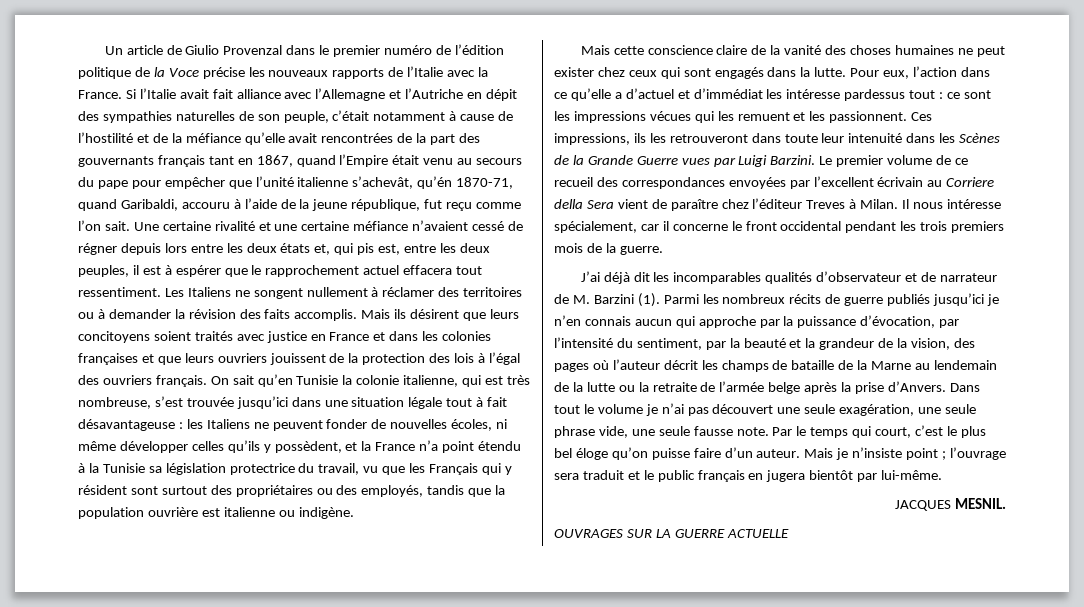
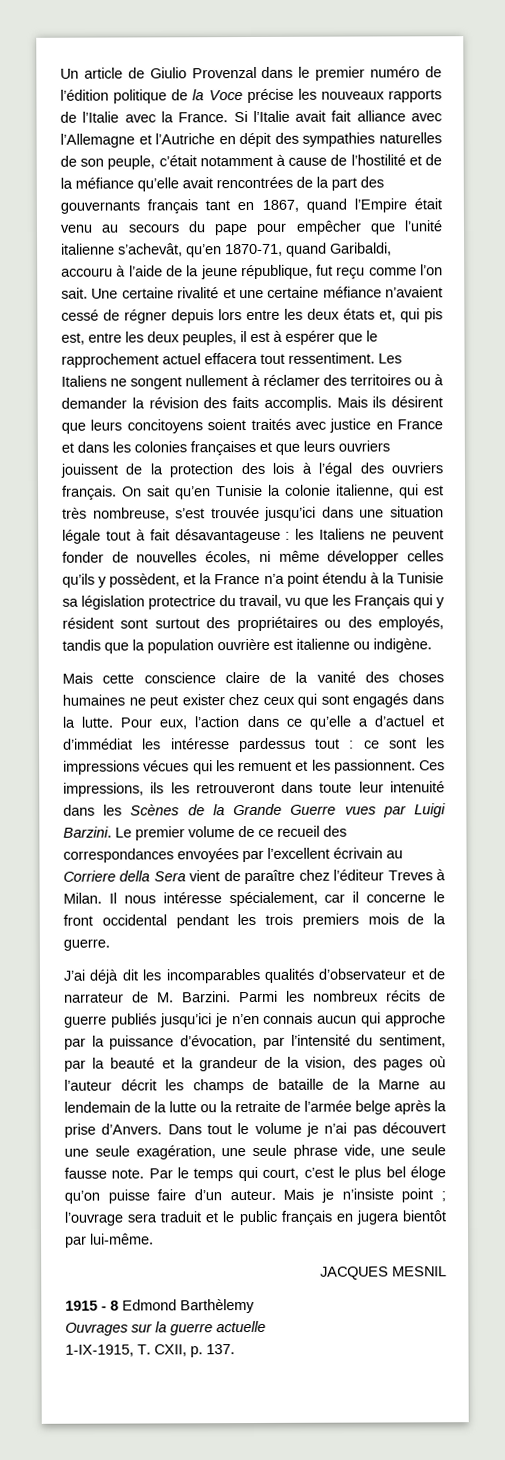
- Si l’Italie avait fait alliance avec l’Allemagne et l’Autriche en dépit des sympathies naturelles de son peuple, c’était notamment à cause de l’hostilité et de la méfiance qu’elle avait rencontrées de la part des gouvernants français tant en 1867, quand l’Empire était venu au secours du pape pour empêcher que l’unité italienne s’achevât, qu’én 1870-71, quand Garibaldi, accouru à l’aide de la jeune république, fut reçu comme l’on sait.
+ Si l’Italie avait fait alliance avec l’Allemagne et l’Autriche en dépit des sympathies naturelles de son peuple, c’était notamment à cause de l’hostilité et de la méfiance qu’elle avait rencontrées de la part des gouvernants français tant en 1867, quand l’Empire était venu au secours du pape pour empêcher que l’unité italienne s’achevât, qu’en 1870-71, quand Garibaldi, accouru à l’aide de la jeune république, fut reçu comme l’on sait.
- J’ai déjà dit les incomparables qualités d’observateur et de narrateur de M. Barzini (1).
+ J’ai déjà dit les incomparables qualités d’observateur et de narrateur de M. Barzini.
- JACQUES MESNIL.
- OUVRAGES SUR LA GUERRE ACTUELLE
+ JACQUES MESNIL
+ 1915 - 8 Edmond Barthèlemy
+ Ouvrages sur la guerre actuelle
+ 1-IX-1915, T. CXII, p. 137.

